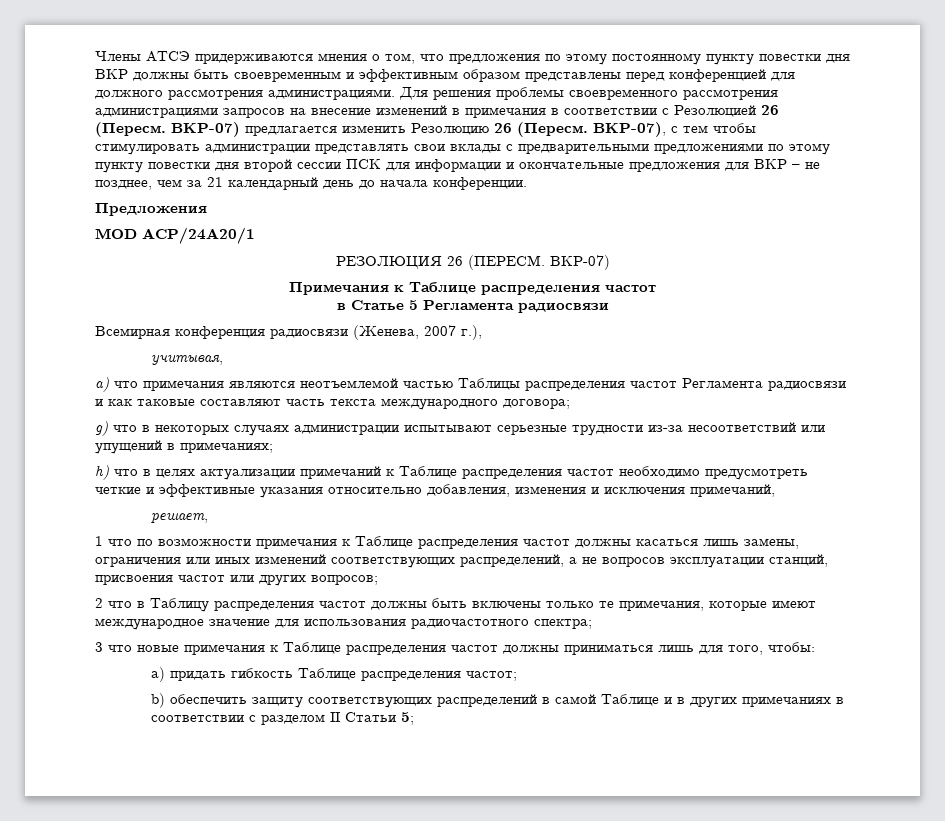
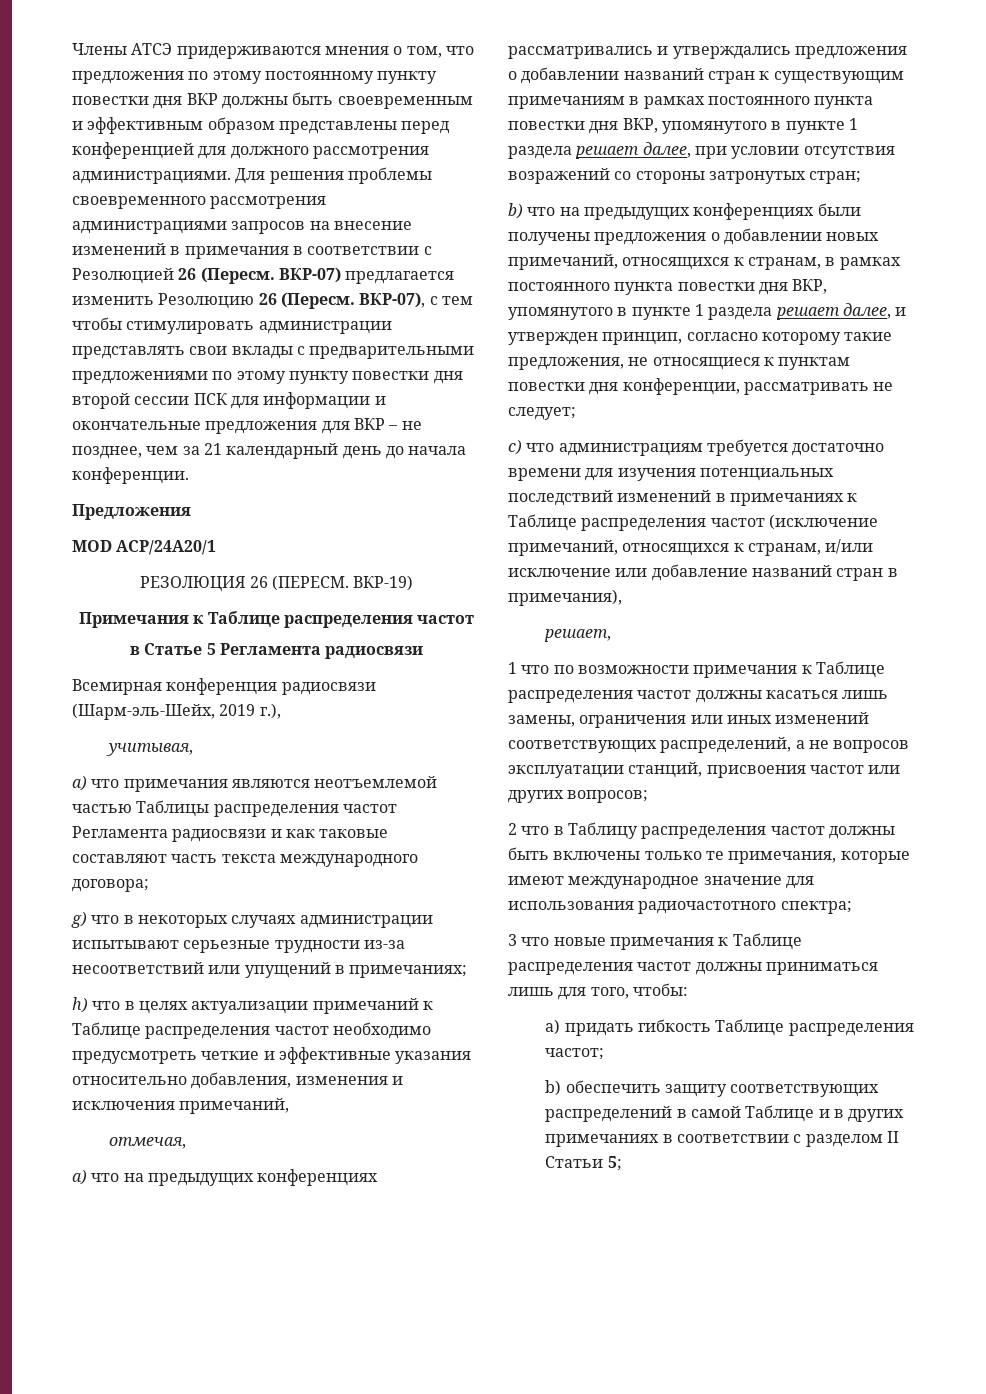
- РЕЗОЛЮЦИЯ 26 (ПЕРЕСМ. ВКР-07)
+ РЕЗОЛЮЦИЯ 26 (ПЕРЕСМ. ВКР-19)
- Всемирная конференция радиосвязи (Женева, 2007 г.),
+ Всемирная конференция радиосвязи (Шарм-эль-Шейх, 2019 г.),
+ отмечая,
+ a) что на предыдущих конференциях рассматривались и утверждались предложения о добавлении названий стран к существующим примечаниям в рамках постоянного пункта повестки дня ВКР, упомянутого в пункте 1 раздела решает далее, при условии отсутствия возражений со стороны затронутых стран;
+ b) что на предыдущих конференциях были получены предложения о добавлении новых примечаний, относящихся к странам, в рамках постоянного пункта повестки дня ВКР, упомянутого в пункте 1 раздела решает далее, и утвержден принцип, согласно которому такие предложения, не относящиеся к пунктам повестки дня конференции, рассматривать не следует;
+ c) что администрациям требуется достаточно времени для изучения потенциальных последствий изменений в примечаниях к Таблице распределения частот (исключение примечаний, относящихся к странам, и/или исключение или добавление названий стран в примечания),

